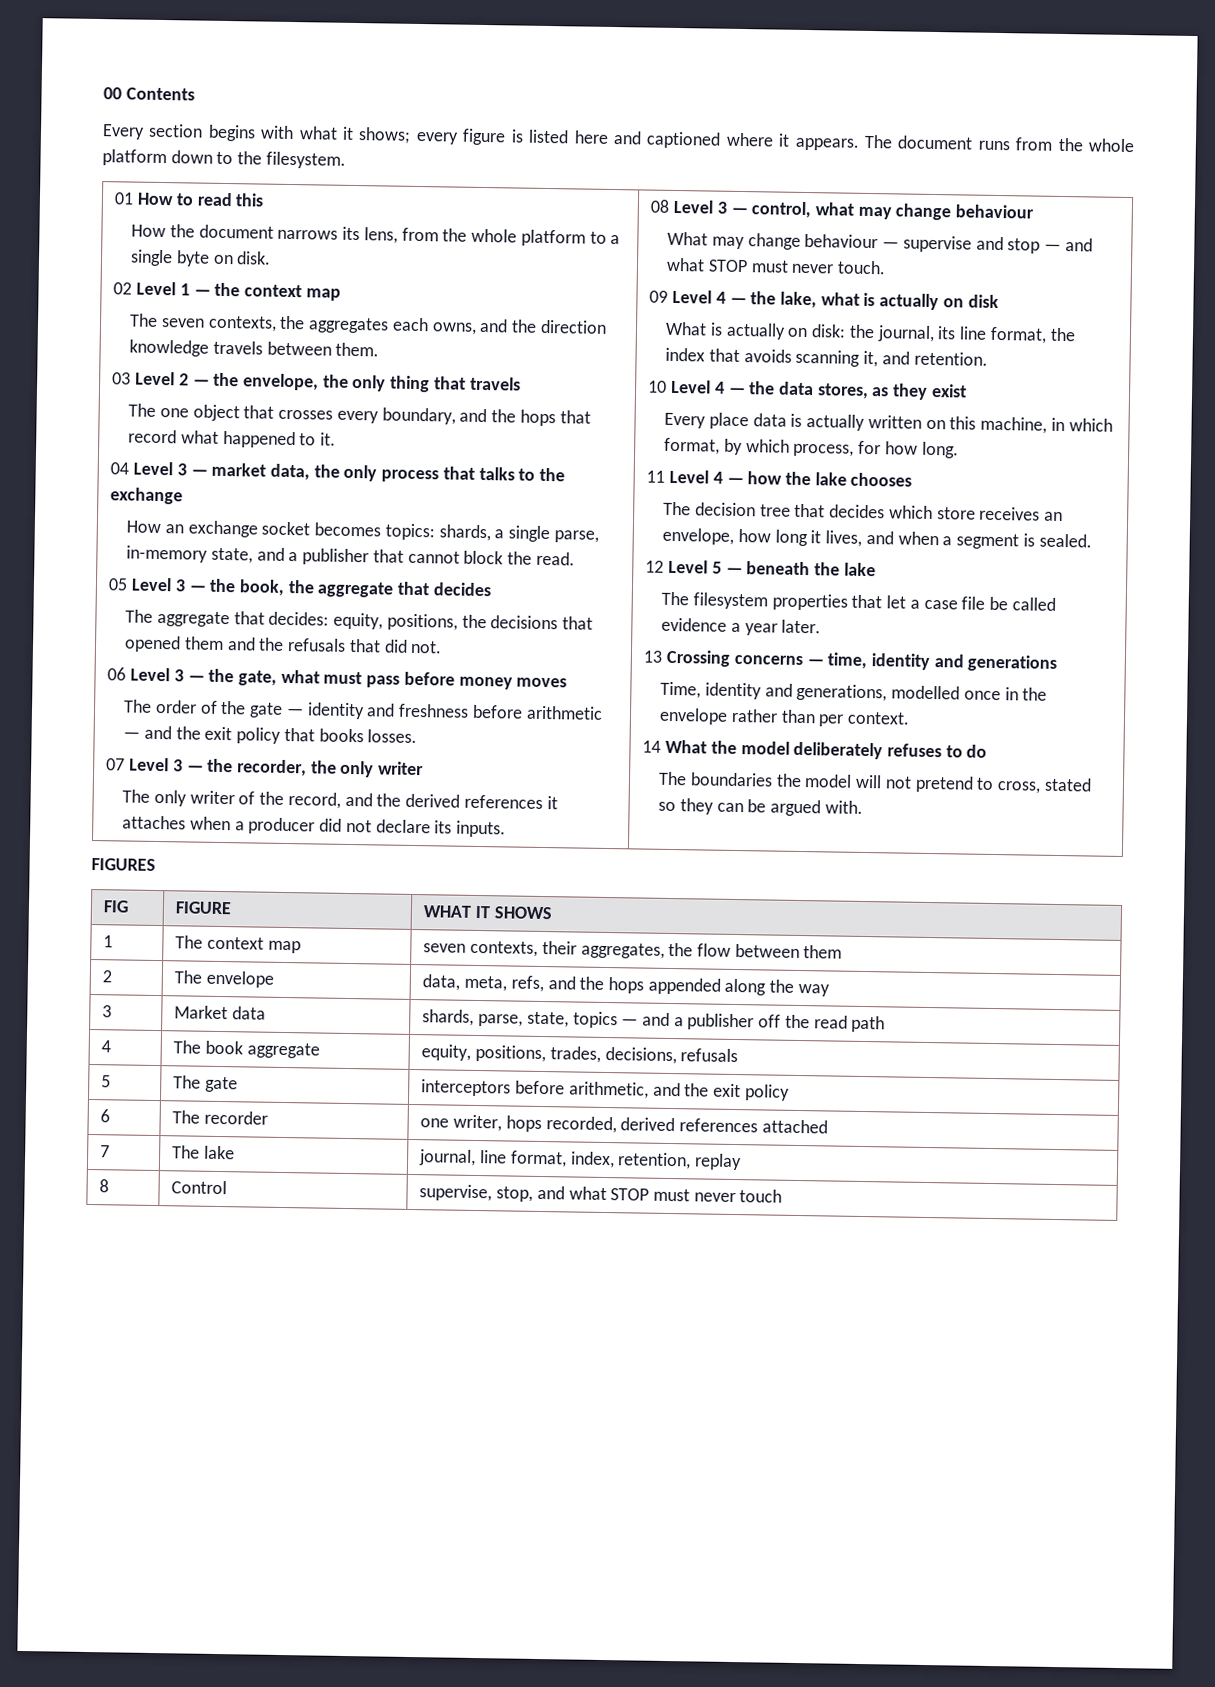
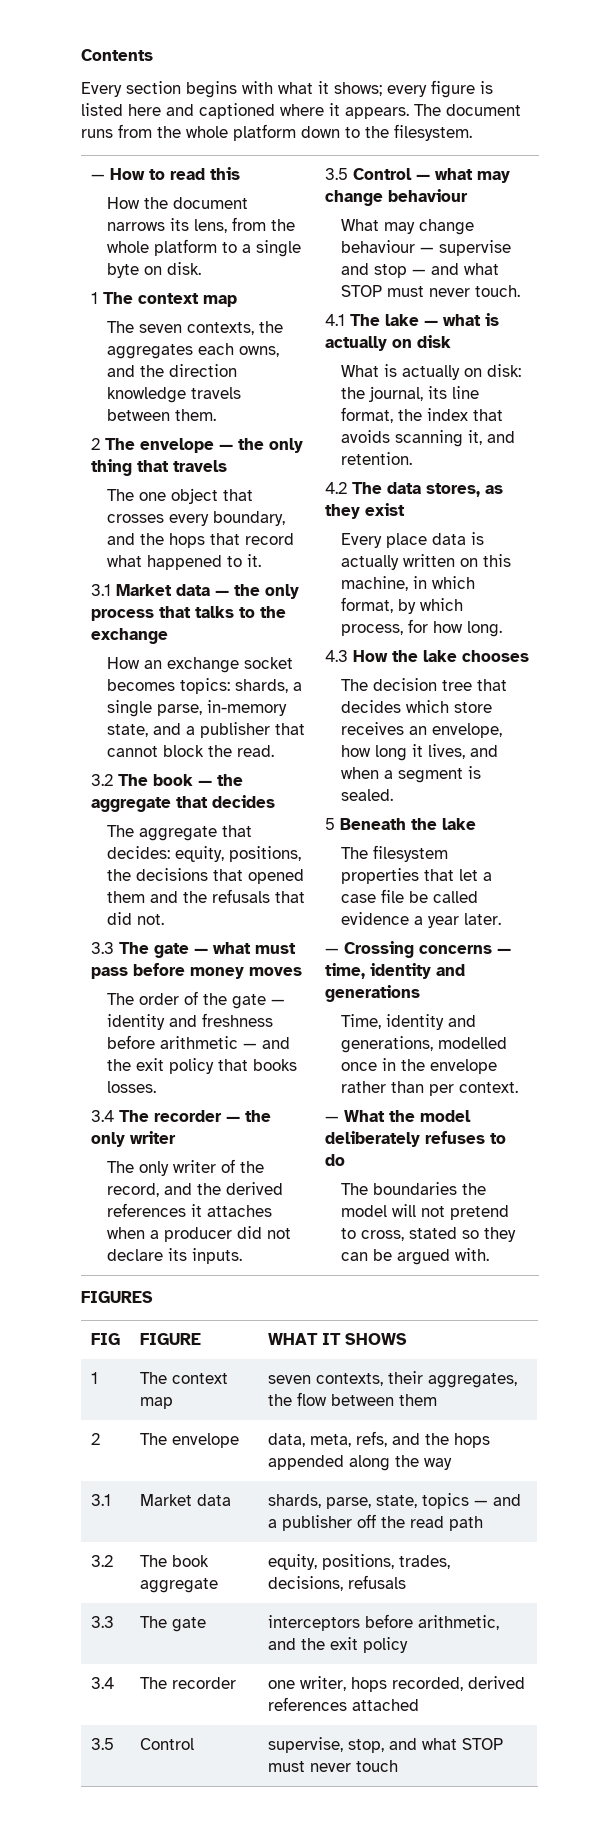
- 00 Contents
+ Contents
- 01 How to read this
+ — How to read this
  How the document narrows its lens, from the whole platform to a single byte on disk.
- 02 Level 1 — the context map
+ 1 The context map
- 03 Level 2 — the envelope, the only thing that travels
+ 2 The envelope — the only thing that travels
- 04 Level 3 — market data, the only process that talks to the exchange
+ 3.1 Market data — the only process that talks to the exchange
- 05 Level 3 — the book, the aggregate that decides
+ 3.2 The book — the aggregate that decides
- 06 Level 3 — the gate, what must pass before money moves
+ 3.3 The gate — what must pass before money moves
- 07 Level 3 — the recorder, the only writer
+ 3.4 The recorder — the only writer
- 08 Level 3 — control, what may change behaviour
+ 3.5 Control — what may change behaviour
- 09 Level 4 — the lake, what is actually on disk
+ 4.1 The lake — what is actually on disk
- 10 Level 4 — the data stores, as they exist
+ 4.2 The data stores, as they exist
- 11 Level 4 — how the lake chooses
+ 4.3 How the lake chooses
- 12 Level 5 — beneath the lake
+ 5 Beneath the lake
- 13 Crossing concerns — time, identity and generations
+ — Crossing concerns — time, identity and generations
- 14 What the model deliberately refuses to do
+ — What the model deliberately refuses to do
- 3 | Market data | shards, parse, state, topics — and a publisher off the read path
+ 3.1 | Market data | shards, parse, state, topics — and a publisher off the read path
- 4 | The book aggregate | equity, positions, trades, decisions, refusals
+ 3.2 | The book aggregate | equity, positions, trades, decisions, refusals
- 5 | The gate | interceptors before arithmetic, and the exit policy
+ 3.3 | The gate | interceptors before arithmetic, and the exit policy
- 6 | The recorder | one writer, hops recorded, derived references attached
+ 3.4 | The recorder | one writer, hops recorded, derived references attached
- 7 | The lake | journal, line format, index, retention, replay
- 8 | Control | supervise, stop, and what STOP must never touch
+ 3.5 | Control | supervise, stop, and what STOP must never touch

